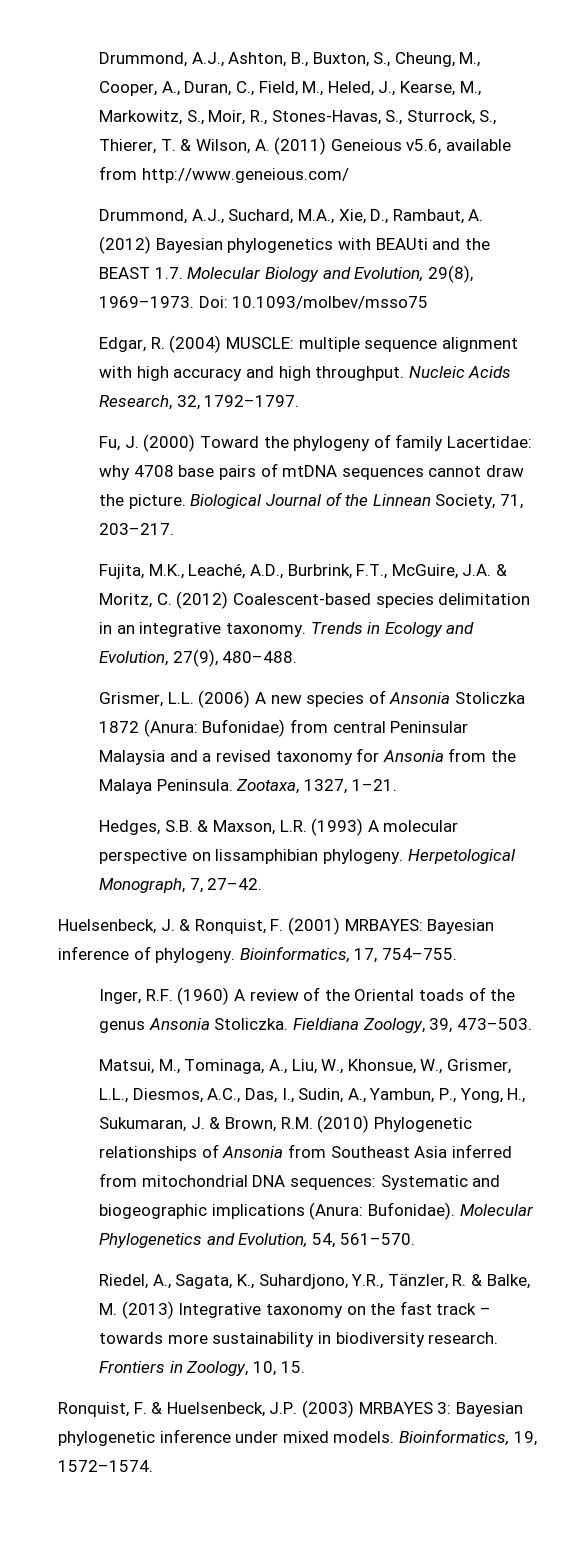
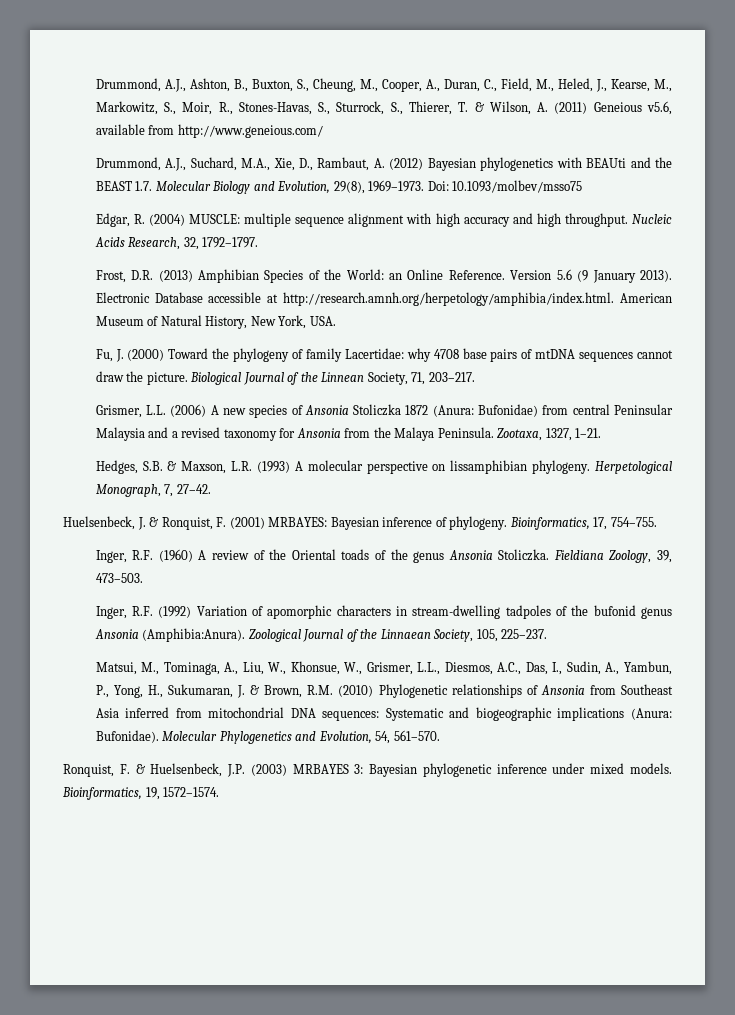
+ Frost, D.R. (2013) Amphibian Species of the World: an Online Reference. Version 5.6 (9 January 2013). Electronic Database accessible at http://research.amnh.org/herpetology/amphibia/index.html. American Museum of Natural History, New York, USA.
- Fujita, M.K., Leaché, A.D., Burbrink, F.T., McGuire, J.A. & Moritz, C. (2012) Coalescent-based species delimitation in an integrative taxonomy. Trends in Ecology and Evolution, 27(9), 480–488.
+ Inger, R.F. (1992) Variation of apomorphic characters in stream-dwelling tadpoles of the bufonid genus Ansonia (Amphibia:Anura). Zoological Journal of the Linnaean Society, 105, 225–237.
- Riedel, A., Sagata, K., Suhardjono, Y.R., Tänzler, R. & Balke, M. (2013) Integrative taxonomy on the fast track – towards more sustainability in biodiversity research. Frontiers in Zoology, 10, 15.

